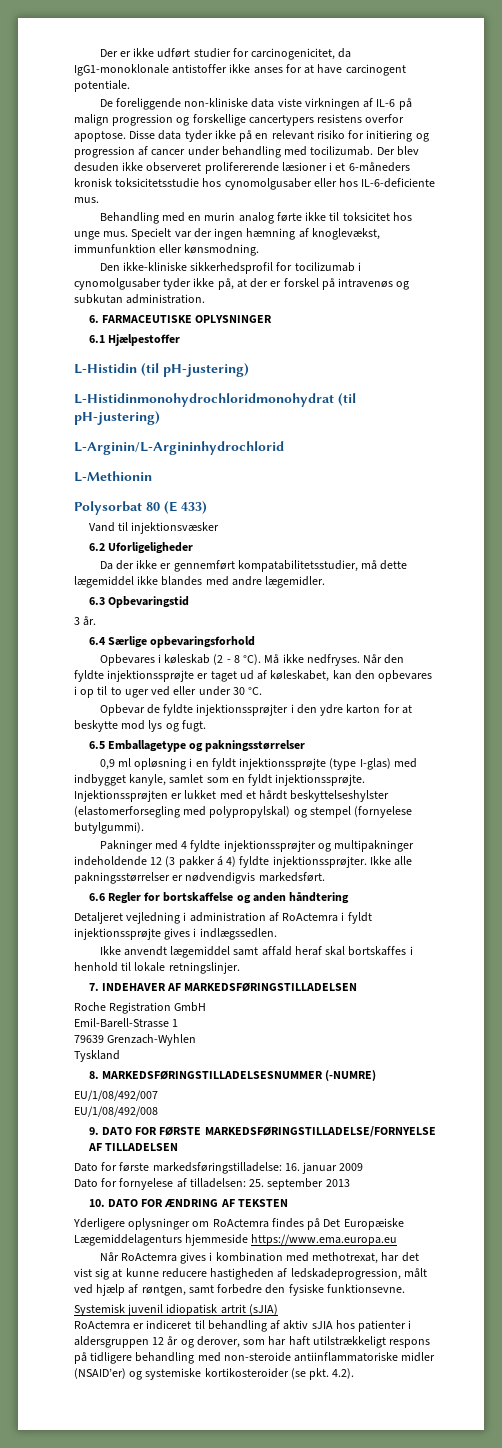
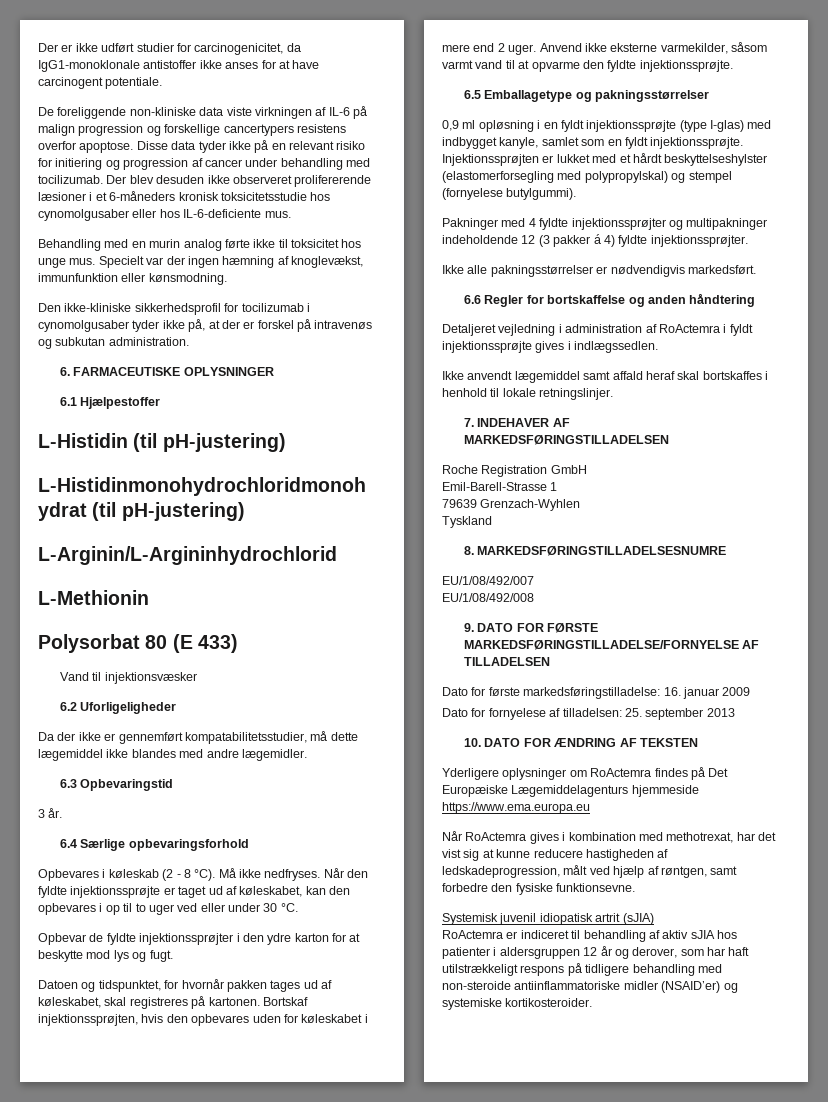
+ Datoen og tidspunktet, for hvornår pakken tages ud af køleskabet, skal registreres på kartonen. Bortskaf injektionssprøjten, hvis den opbevares uden for køleskabet i mere end 2 uger. Anvend ikke eksterne varmekilder, såsom varmt vand til at opvarme den fyldte injektionssprøjte.
- Pakninger med 4 fyldte injektionssprøjter og multipakninger indeholdende 12 (3 pakker á 4) fyldte injektionssprøjter. Ikke alle pakningsstørrelser er nødvendigvis markedsført.
+ Pakninger med 4 fyldte injektionssprøjter og multipakninger indeholdende 12 (3 pakker á 4) fyldte injektionssprøjter.
+ Ikke alle pakningsstørrelser er nødvendigvis markedsført.
- 8. MARKEDSFØRINGSTILLADELSESNUMMER (-NUMRE)
+ 8. MARKEDSFØRINGSTILLADELSESNUMRE
- RoActemra er indiceret til behandling af aktiv sJIA hos patienter i aldersgruppen 12 år og derover, som har haft utilstrækkeligt respons på tidligere behandling med non-steroide antiinflammatoriske midler (NSAID’er) og systemiske kortikosteroider (se pkt. 4.2).
+ RoActemra er indiceret til behandling af aktiv sJIA hos patienter i aldersgruppen 12 år og derover, som har haft utilstrækkeligt respons på tidligere behandling med non-steroide antiinflammatoriske midler (NSAID’er) og systemiske kortikosteroider.

